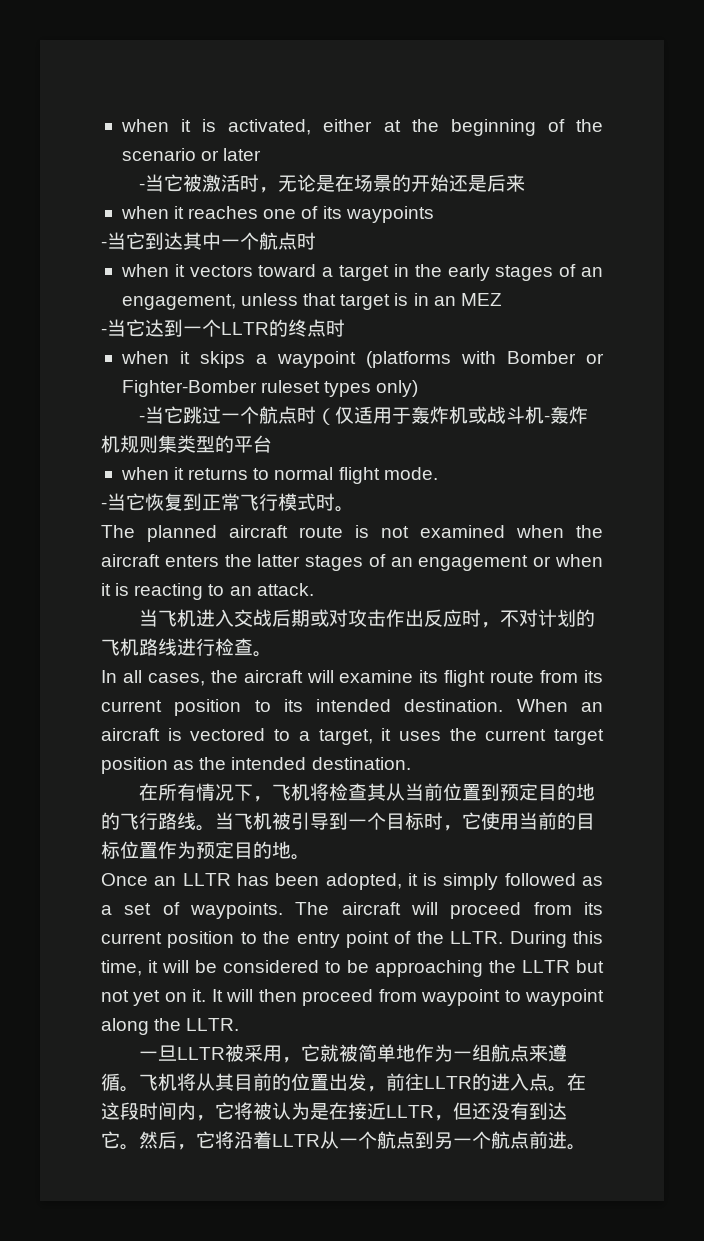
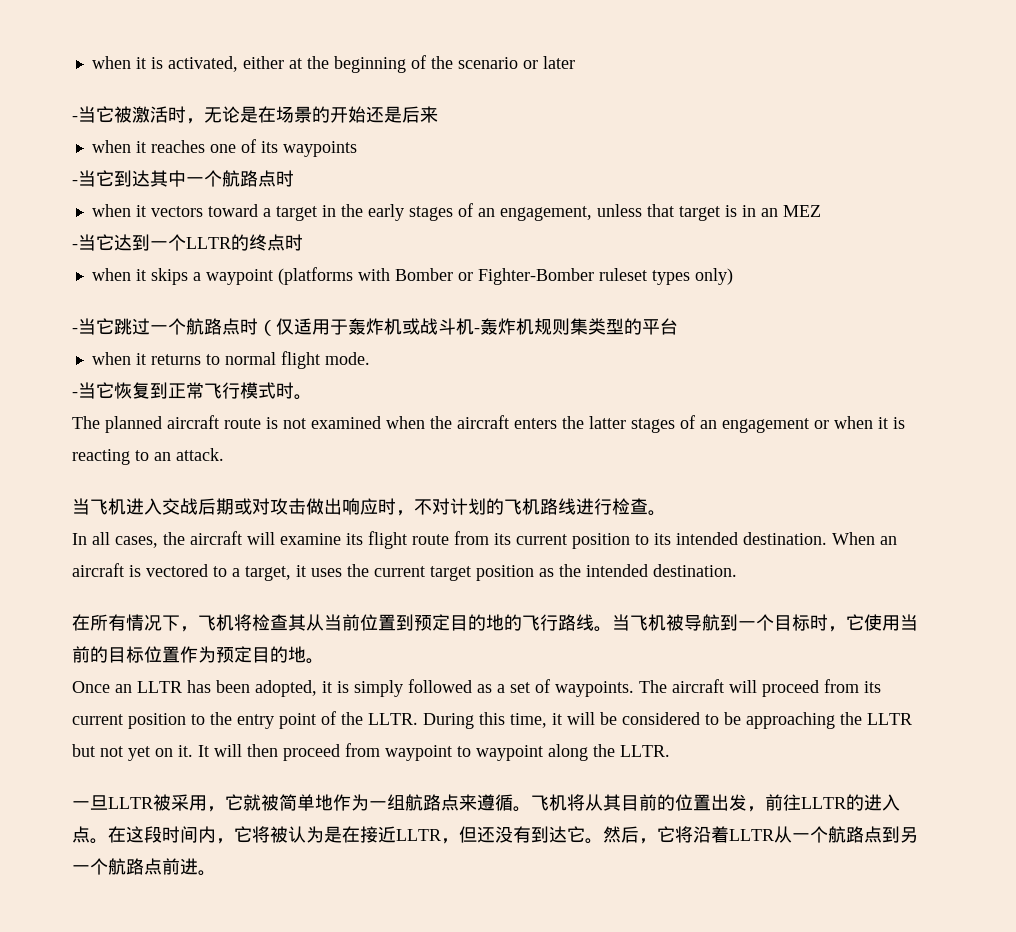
- -当它到达其中一个航点时
+ -当它到达其中一个航路点时
- -当它跳过一个航点时（仅适用于轰炸机或战斗机-轰炸机规则集类型的平台
+ -当它跳过一个航路点时（仅适用于轰炸机或战斗机-轰炸机规则集类型的平台
- 当飞机进入交战后期或对攻击作出反应时，不对计划的飞机路线进行检查。
+ 当飞机进入交战后期或对攻击做出响应时，不对计划的飞机路线进行检查。
- 当飞机被引导到一个目标时，它使用当前的目标位置作为预定目的地。
+ 当飞机被导航到一个目标时，它使用当前的目标位置作为预定目的地。
- 一旦LLTR被采用，它就被简单地作为一组航点来遵循。
+ 一旦LLTR被采用，它就被简单地作为一组航路点来遵循。
- 然后，它将沿着LLTR从一个航点到另一个航点前进。
+ 然后，它将沿着LLTR从一个航路点到另一个航路点前进。

